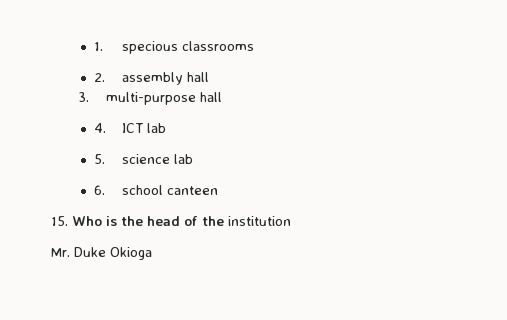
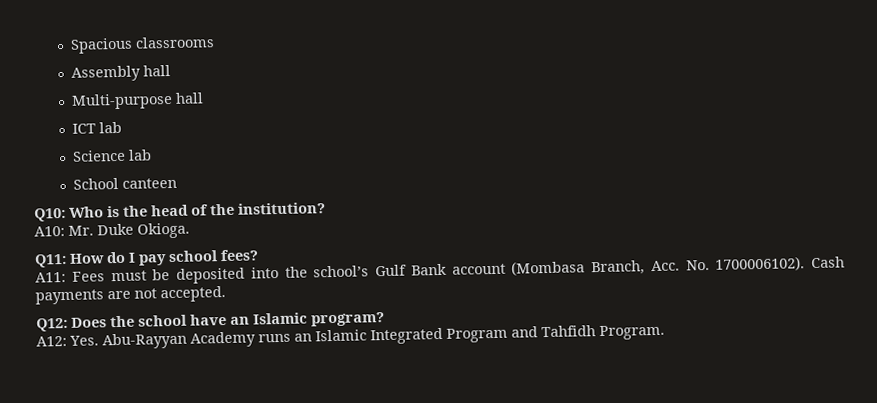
- 1. specious classrooms
+ Spacious classrooms
- 2. assembly hall
- 3. multi-purpose hall
- 4. ICT lab
+ Assembly hall
+ Multi-purpose hall
+ ICT lab
- 5. science lab
- 6. school canteen
+ Science lab
+ School canteen
- 15. Who is the head of the institution
- Mr. Duke Okioga
+ Q10: Who is the head of the institution?
+ A10: Mr. Duke Okioga.
+ Q11: How do I pay school fees?
+ A11: Fees must be deposited into the school’s Gulf Bank account (Mombasa Branch, Acc. No. 1700006102). Cash payments are not accepted.
+ Q12: Does the school have an Islamic program?
+ A12: Yes. Abu-Rayyan Academy runs an Islamic Integrated Program and Tahfidh Program.

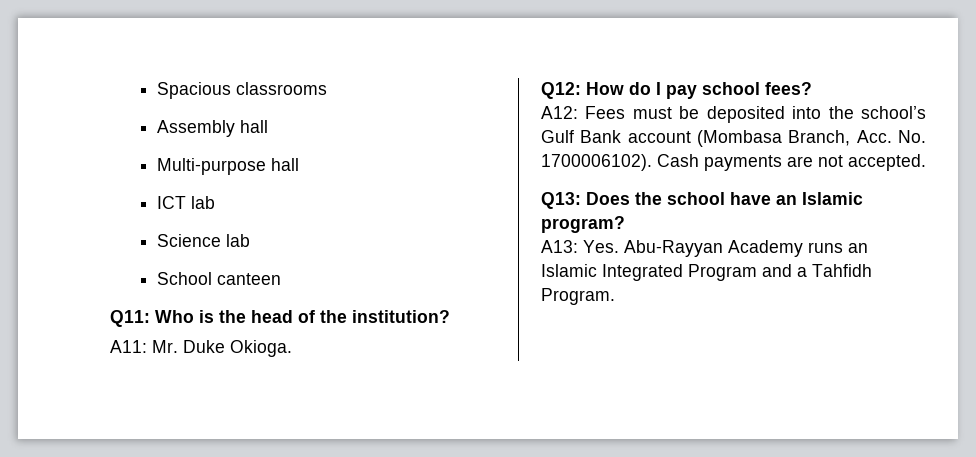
- Q10: Who is the head of the institution?
+ Q11: Who is the head of the institution?
- A10: Mr. Duke Okioga.
+ A11: Mr. Duke Okioga.
- Q11: How do I pay school fees?
+ Q12: How do I pay school fees?
- A11: Fees must be deposited into the school’s Gulf Bank account (Mombasa Branch, Acc. No. 1700006102).
+ A12: Fees must be deposited into the school’s Gulf Bank account (Mombasa Branch, Acc. No. 1700006102).
- Q12: Does the school have an Islamic program?
+ Q13: Does the school have an Islamic program?
- A12: Yes. Abu-Rayyan Academy runs an Islamic Integrated Program and Tahfidh Program.
+ A13: Yes. Abu-Rayyan Academy runs an Islamic Integrated Program and a Tahfidh Program.

